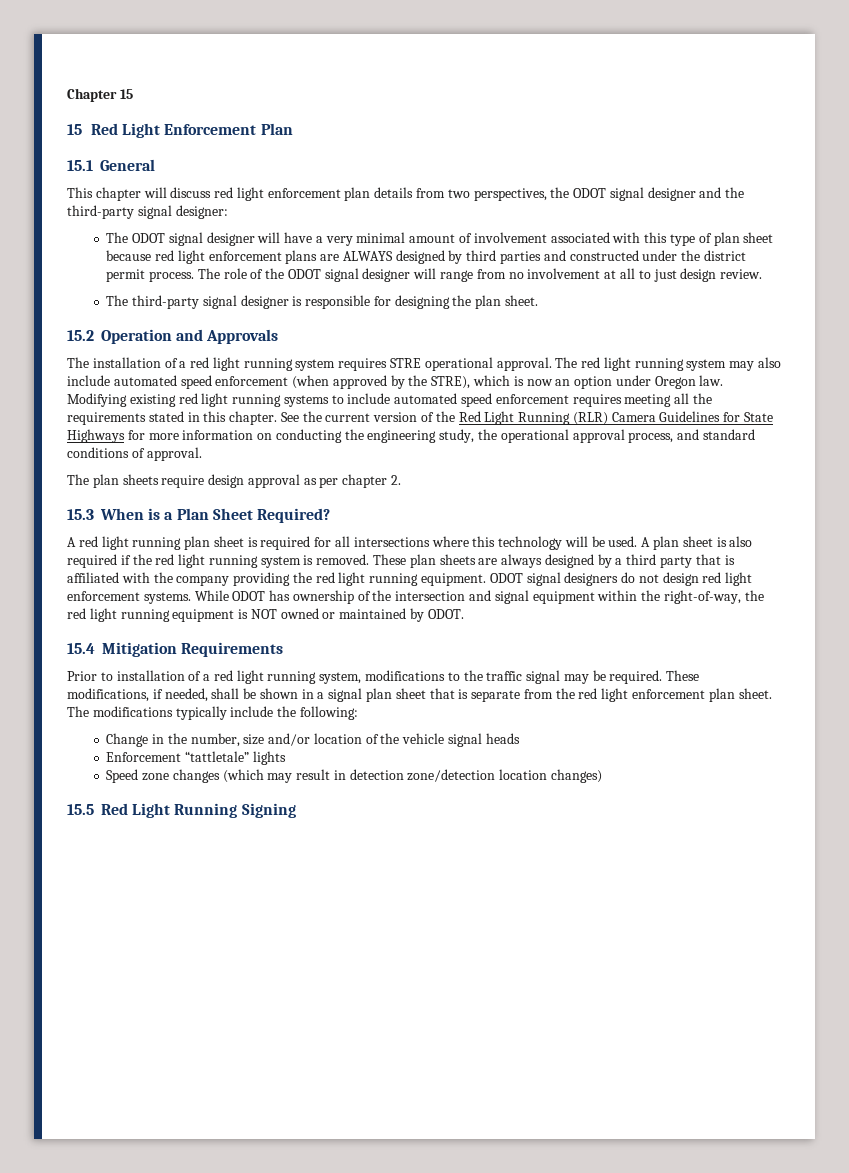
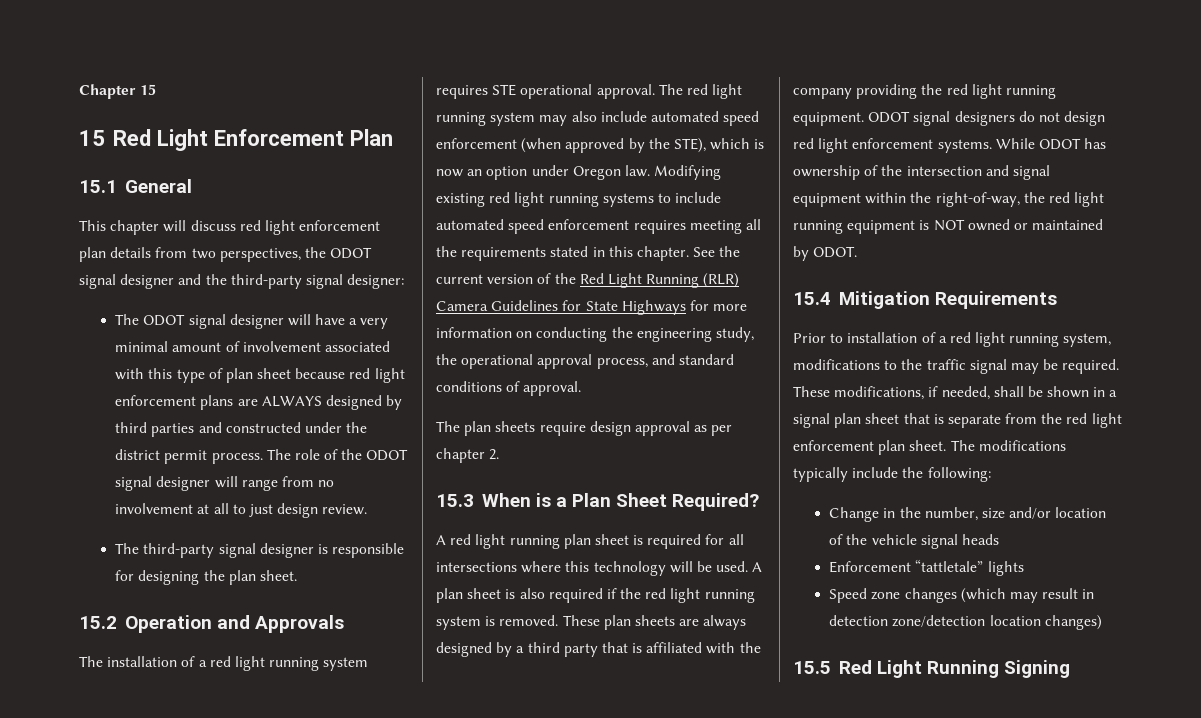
- The installation of a red light running system requires STRE operational approval.
+ The installation of a red light running system requires STE operational approval.
- The red light running system may also include automated speed enforcement (when approved by the STRE), which is now an option under Oregon law.
+ The red light running system may also include automated speed enforcement (when approved by the STE), which is now an option under Oregon law.

